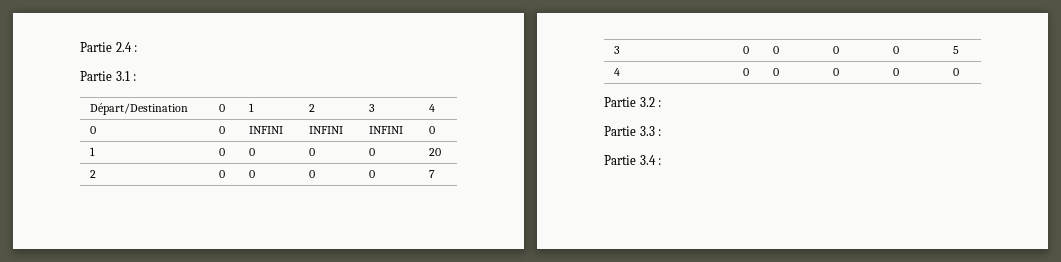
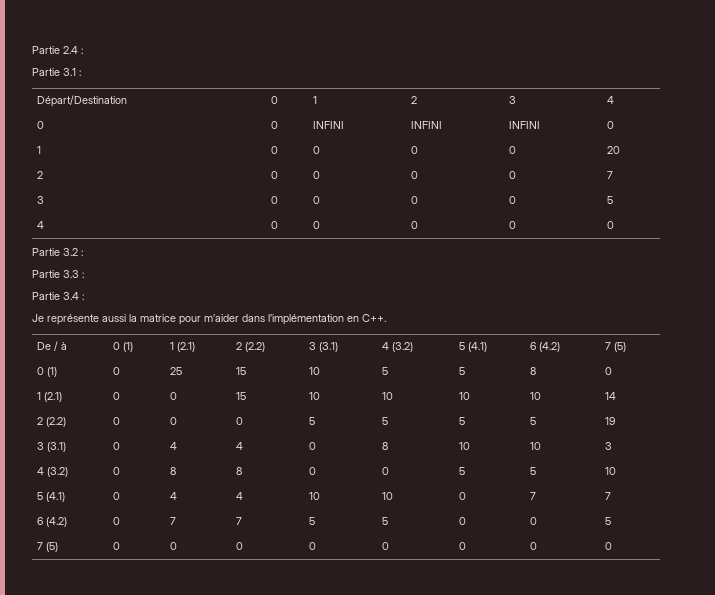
+ Je représente aussi la matrice pour m’aider dans l’implémentation en C++.
+ De / à | 0 (1) | 1 (2.1) | 2 (2.2) | 3 (3.1) | 4 (3.2) | 5 (4.1) | 6 (4.2) | 7 (5)
+ 0 (1) | 0 | 25 | 15 | 10 | 5 | 5 | 8 | 0
+ 1 (2.1) | 0 | 0 | 15 | 10 | 10 | 10 | 10 | 14
+ 2 (2.2) | 0 | 0 | 0 | 5 | 5 | 5 | 5 | 19
+ 3 (3.1) | 0 | 4 | 4 | 0 | 8 | 10 | 10 | 3
+ 4 (3.2) | 0 | 8 | 8 | 0 | 0 | 5 | 5 | 10
+ 5 (4.1) | 0 | 4 | 4 | 10 | 10 | 0 | 7 | 7
+ 6 (4.2) | 0 | 7 | 7 | 5 | 5 | 0 | 0 | 5
+ 7 (5) | 0 | 0 | 0 | 0 | 0 | 0 | 0 | 0

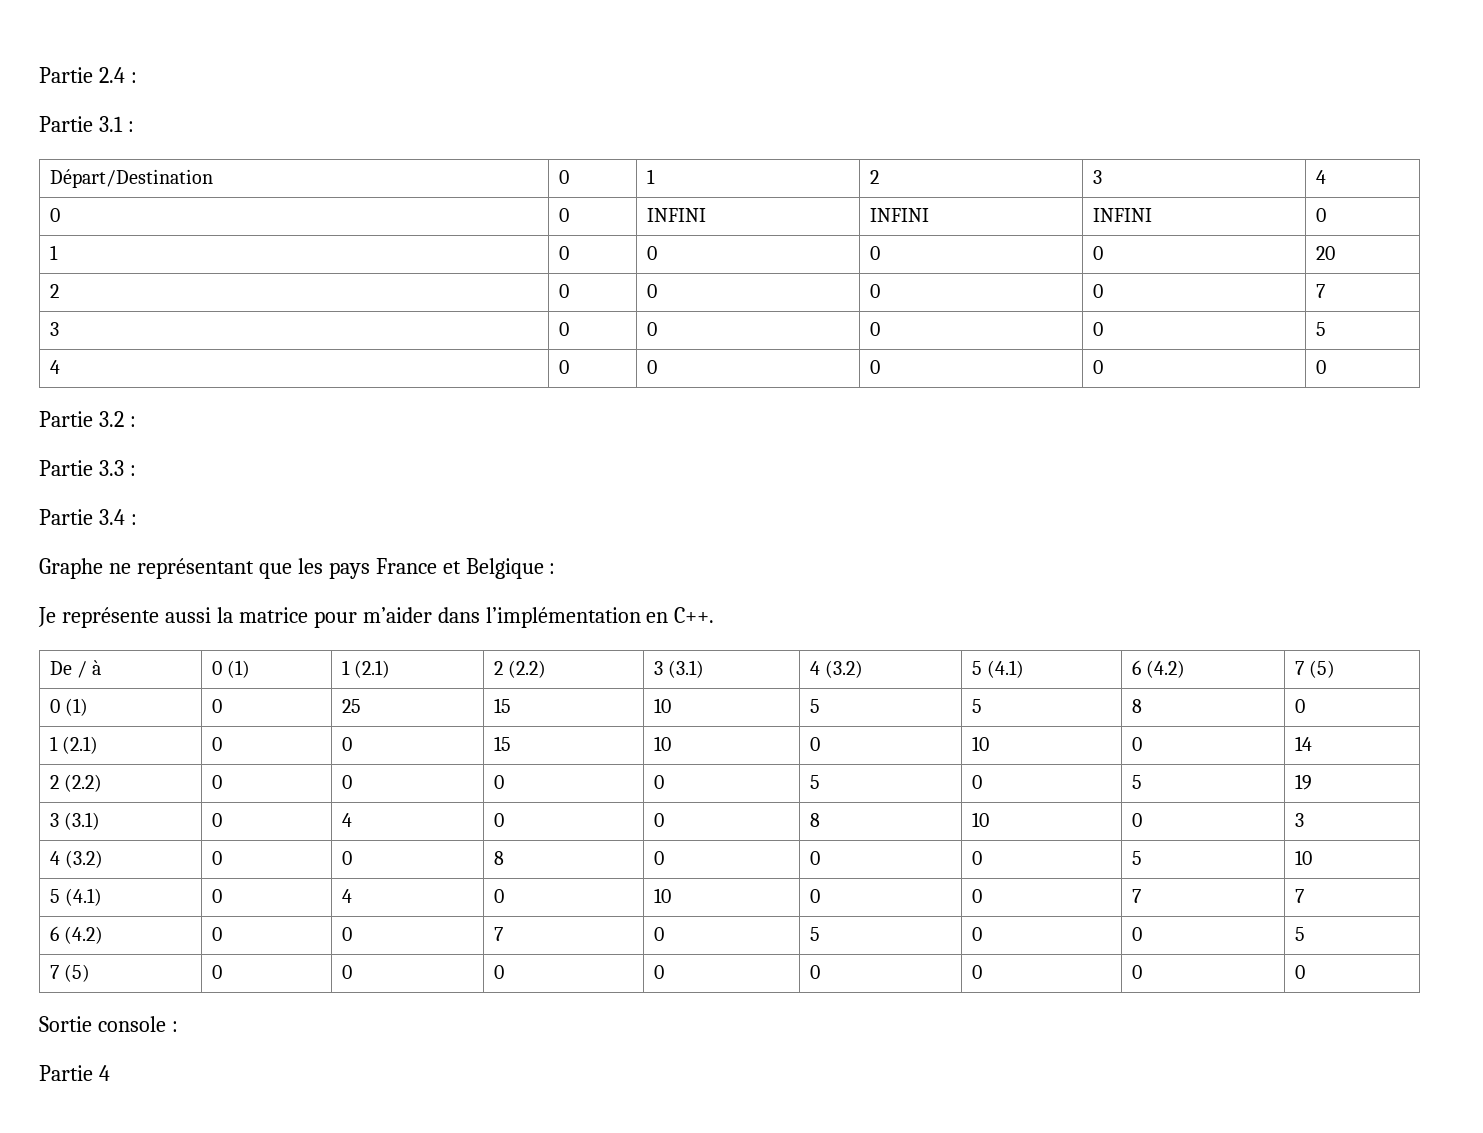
+ Graphe ne représentant que les pays France et Belgique :
- 1 (2.1) | 0 | 0 | 15 | 10 | 10 | 10 | 10 | 14
+ 1 (2.1) | 0 | 0 | 15 | 10 | 0 | 10 | 0 | 14
- 2 (2.2) | 0 | 0 | 0 | 5 | 5 | 5 | 5 | 19
+ 2 (2.2) | 0 | 0 | 0 | 0 | 5 | 0 | 5 | 19
- 3 (3.1) | 0 | 4 | 4 | 0 | 8 | 10 | 10 | 3
+ 3 (3.1) | 0 | 4 | 0 | 0 | 8 | 10 | 0 | 3
- 4 (3.2) | 0 | 8 | 8 | 0 | 0 | 5 | 5 | 10
+ 4 (3.2) | 0 | 0 | 8 | 0 | 0 | 0 | 5 | 10
- 5 (4.1) | 0 | 4 | 4 | 10 | 10 | 0 | 7 | 7
+ 5 (4.1) | 0 | 4 | 0 | 10 | 0 | 0 | 7 | 7
- 6 (4.2) | 0 | 7 | 7 | 5 | 5 | 0 | 0 | 5
+ 6 (4.2) | 0 | 0 | 7 | 0 | 5 | 0 | 0 | 5
+ Sortie console :
+ Partie 4

